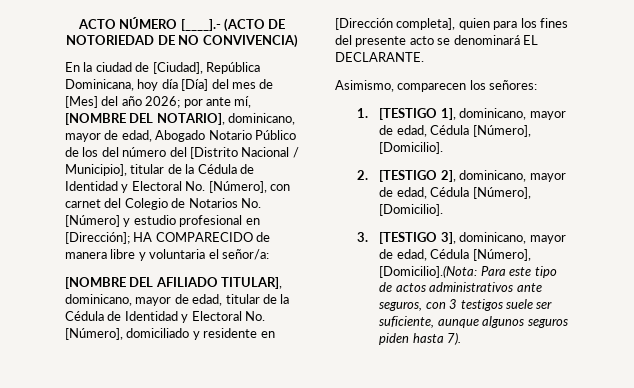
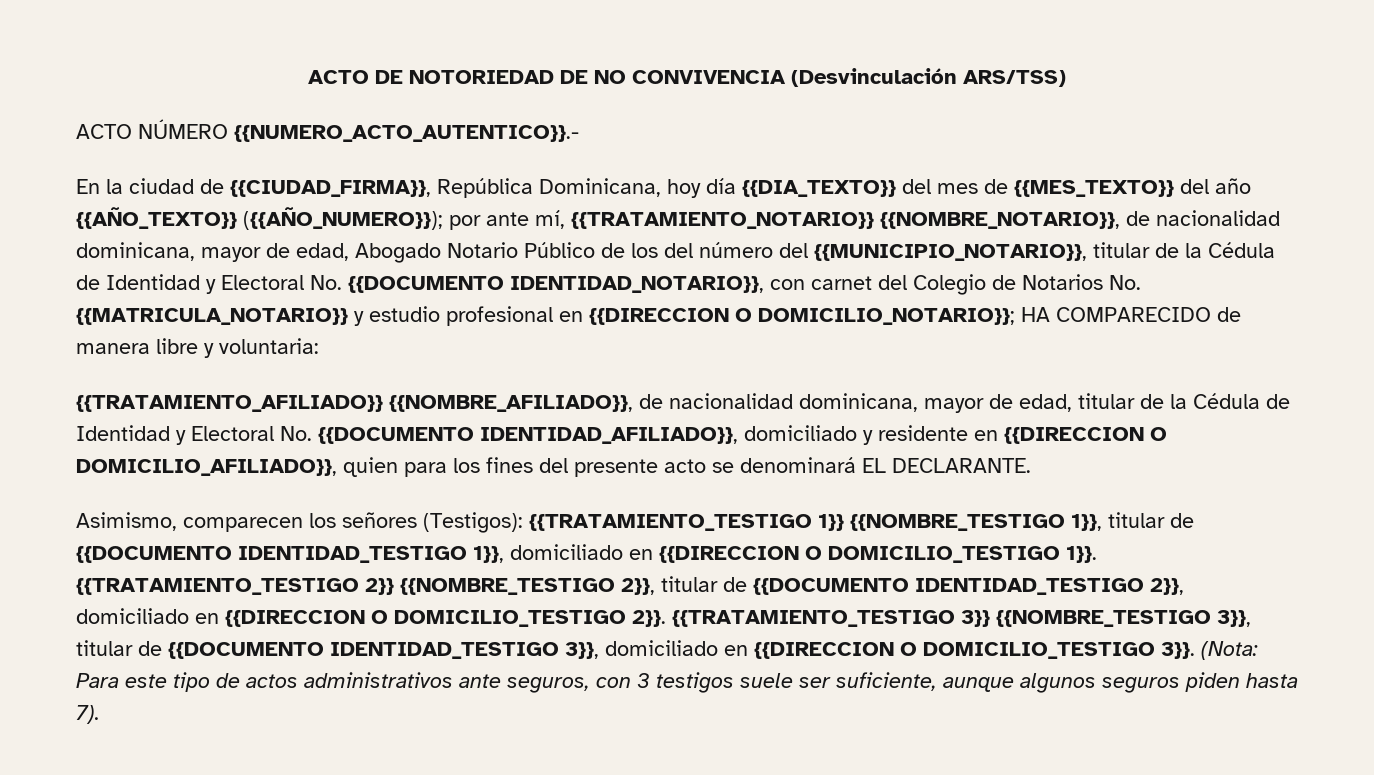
- ACTO NÚMERO [____].- (ACTO DE NOTORIEDAD DE NO CONVIVENCIA)
+ ACTO DE NOTORIEDAD DE NO CONVIVENCIA (Desvinculación ARS/TSS)
+ ACTO NÚMERO {{NUMERO_ACTO_AUTENTICO}}.-
- En la ciudad de [Ciudad], República Dominicana, hoy día [Día] del mes de [Mes] del año 2026;
+ En la ciudad de {{CIUDAD_FIRMA}}, República Dominicana, hoy día {{DIA_TEXTO}} del mes de {{MES_TEXTO}} del año {{AÑO_TEXTO}} ({{AÑO_NUMERO}});
- por ante mí, [NOMBRE DEL NOTARIO], dominicano, mayor de edad, Abogado Notario Público de los del número del [Distrito Nacional / Municipio], titular de la Cédula de Identidad y Electoral No. [Número], con carnet del Colegio de Notarios No. [Número] y estudio profesional en [Dirección];
+ por ante mí, {{TRATAMIENTO_NOTARIO}} {{NOMBRE_NOTARIO}}, de nacionalidad dominicana, mayor de edad, Abogado Notario Público de los del número del {{MUNICIPIO_NOTARIO}}, titular de la Cédula de Identidad y Electoral No. {{DOCUMENTO IDENTIDAD_NOTARIO}}, con carnet del Colegio de Notarios No. {{MATRICULA_NOTARIO}} y estudio profesional en {{DIRECCION O DOMICILIO_NOTARIO}};
- HA COMPARECIDO de manera libre y voluntaria el señor/a:
- [NOMBRE DEL AFILIADO TITULAR], dominicano, mayor de edad, titular de la Cédula de Identidad y Electoral No. [Número], domiciliado y residente en [Dirección completa], quien para los fines del presente acto se denominará EL DECLARANTE.
+ HA COMPARECIDO de manera libre y voluntaria:
+ {{TRATAMIENTO_AFILIADO}} {{NOMBRE_AFILIADO}}, de nacionalidad dominicana, mayor de edad, titular de la Cédula de Identidad y Electoral No. {{DOCUMENTO IDENTIDAD_AFILIADO}}, domiciliado y residente en {{DIRECCION O DOMICILIO_AFILIADO}}, quien para los fines del presente acto se denominará EL DECLARANTE.
- Asimismo, comparecen los señores:
- 1. [TESTIGO 1], dominicano, mayor de edad, Cédula [Número], [Domicilio].
- 2. [TESTIGO 2], dominicano, mayor de edad, Cédula [Número], [Domicilio].
- 3. [TESTIGO 3], dominicano, mayor de edad, Cédula [Número], [Domicilio].(Nota: Para este tipo de actos administrativos ante seguros, con 3 testigos suele ser suficiente, aunque algunos seguros piden hasta 7).
+ Asimismo, comparecen los señores (Testigos): {{TRATAMIENTO_TESTIGO 1}} {{NOMBRE_TESTIGO 1}}, titular de {{DOCUMENTO IDENTIDAD_TESTIGO 1}}, domiciliado en {{DIRECCION O DOMICILIO_TESTIGO 1}}. {{TRATAMIENTO_TESTIGO 2}} {{NOMBRE_TESTIGO 2}}, titular de {{DOCUMENTO IDENTIDAD_TESTIGO 2}}, domiciliado en {{DIRECCION O DOMICILIO_TESTIGO 2}}. {{TRATAMIENTO_TESTIGO 3}} {{NOMBRE_TESTIGO 3}}, titular de {{DOCUMENTO IDENTIDAD_TESTIGO 3}}, domiciliado en {{DIRECCION O DOMICILIO_TESTIGO 3}}. (Nota: Para este tipo de actos administrativos ante seguros, con 3 testigos suele ser suficiente, aunque algunos seguros piden hasta 7).

